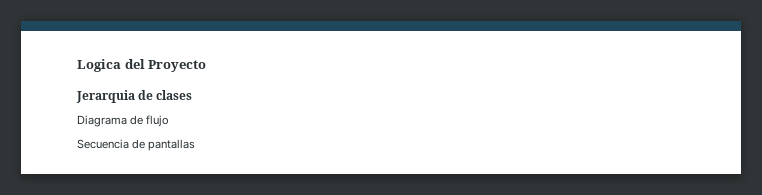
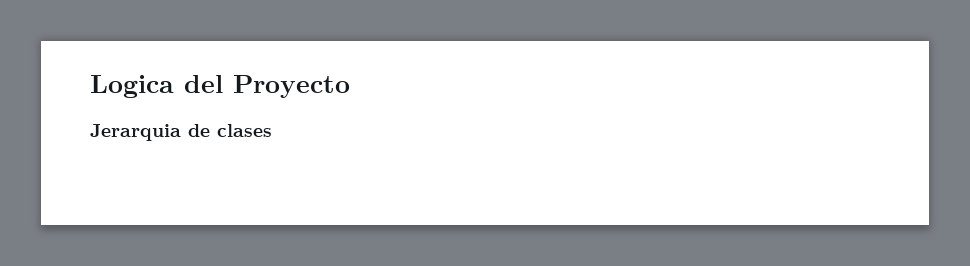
- Diagrama de flujo
- Secuencia de pantallas

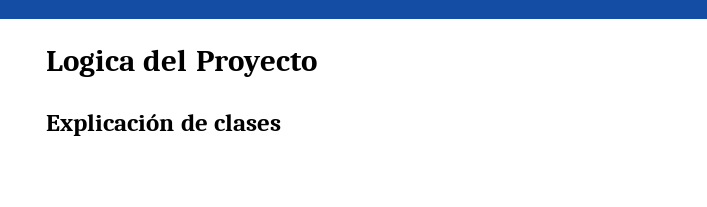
- Jerarquia de clases
+ Explicación de clases

